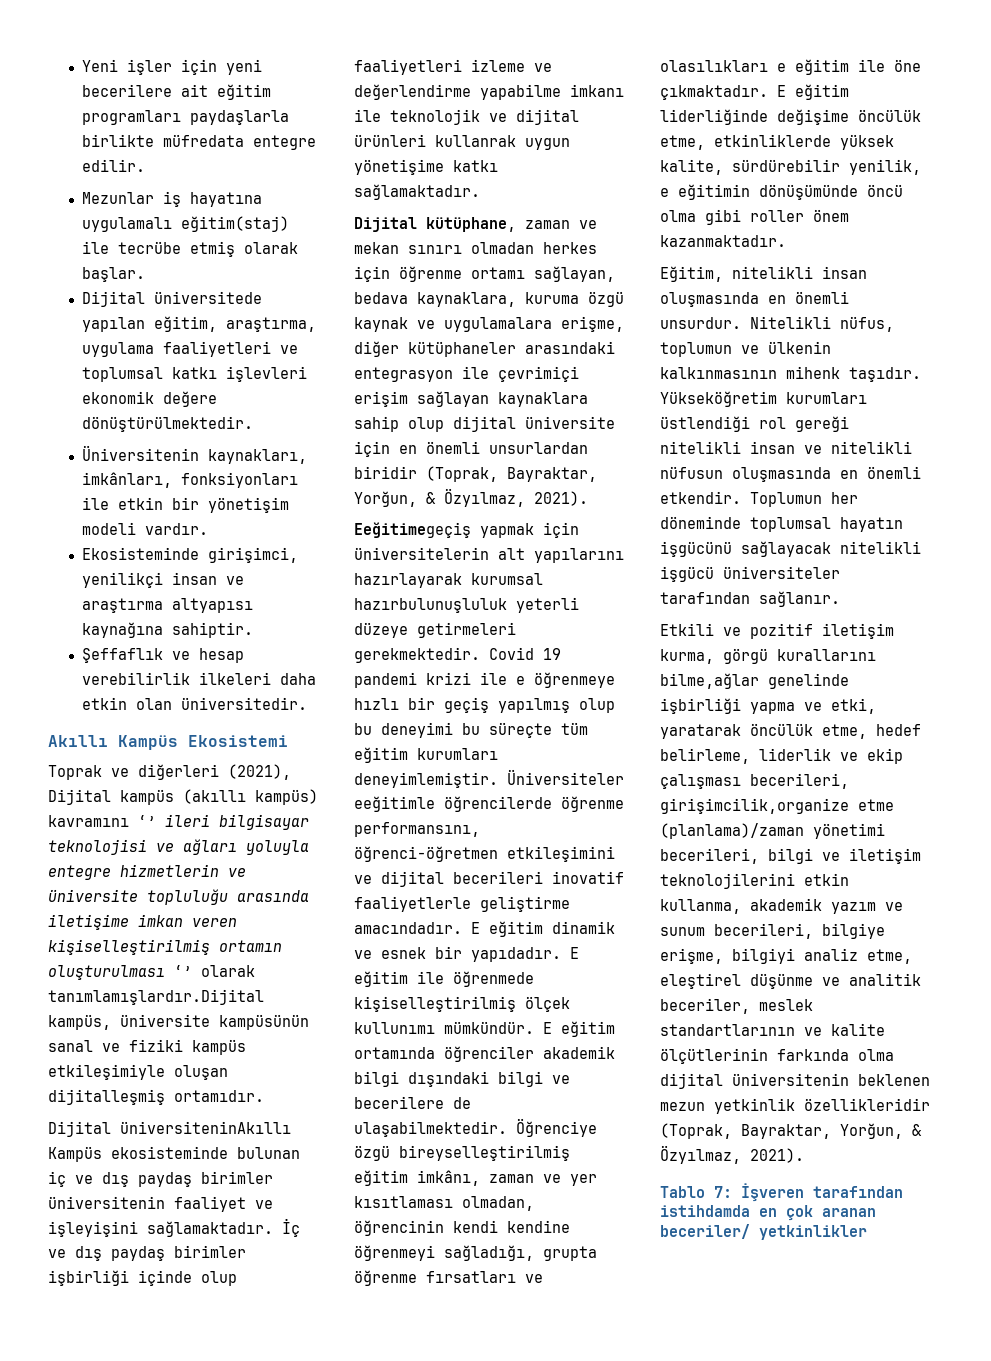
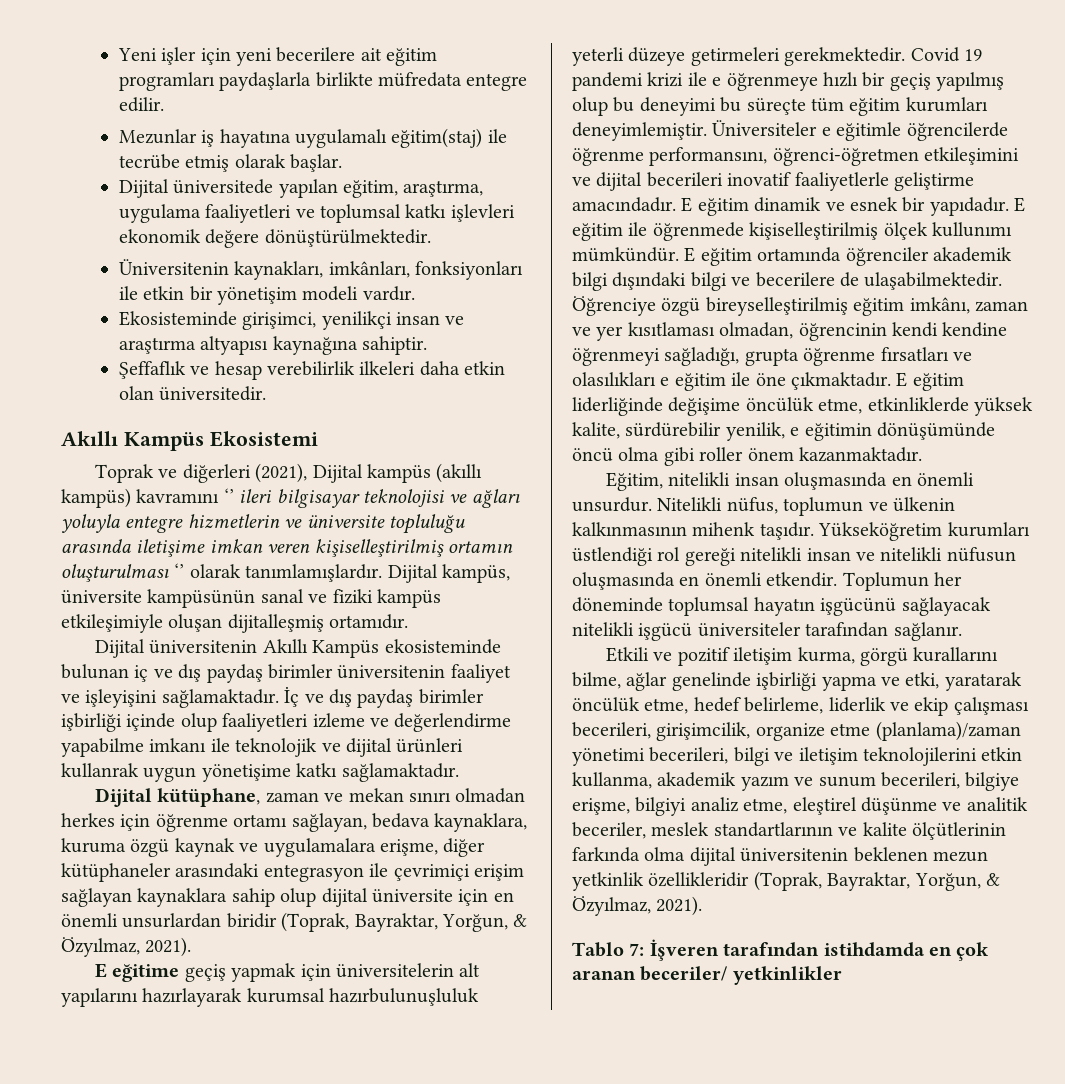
- Toprak ve diğerleri (2021), Dijital kampüs (akıllı kampüs) kavramını ‘’ ileri bilgisayar teknolojisi ve ağları yoluyla entegre hizmetlerin ve üniversite topluluğu arasında iletişime imkan veren kişiselleştirilmiş ortamın oluşturulması ‘’ olarak tanımlamışlardır.Dijital kampüs, üniversite kampüsünün sanal ve fiziki kampüs etkileşimiyle oluşan dijitalleşmiş ortamıdır.
+ Toprak ve diğerleri (2021), Dijital kampüs (akıllı kampüs) kavramını ‘’ ileri bilgisayar teknolojisi ve ağları yoluyla entegre hizmetlerin ve üniversite topluluğu arasında iletişime imkan veren kişiselleştirilmiş ortamın oluşturulması ‘’ olarak tanımlamışlardır. Dijital kampüs, üniversite kampüsünün sanal ve fiziki kampüs etkileşimiyle oluşan dijitalleşmiş ortamıdır.
- Dijital üniversiteninAkıllı Kampüs ekosisteminde bulunan iç ve dış paydaş birimler üniversitenin faaliyet ve işleyişini sağlamaktadır.
+ Dijital üniversitenin Akıllı Kampüs ekosisteminde bulunan iç ve dış paydaş birimler üniversitenin faaliyet ve işleyişini sağlamaktadır.
- Eeğitimegeçiş yapmak için üniversitelerin alt yapılarını hazırlayarak kurumsal hazırbulunuşluluk yeterli düzeye getirmeleri gerekmektedir.
+ E eğitime geçiş yapmak için üniversitelerin alt yapılarını hazırlayarak kurumsal hazırbulunuşluluk yeterli düzeye getirmeleri gerekmektedir.
- Üniversiteler eeğitimle öğrencilerde öğrenme performansını, öğrenci-öğretmen etkileşimini ve dijital becerileri inovatif faaliyetlerle geliştirme amacındadır.
+ Üniversiteler e eğitimle öğrencilerde öğrenme performansını, öğrenci-öğretmen etkileşimini ve dijital becerileri inovatif faaliyetlerle geliştirme amacındadır.
- Etkili ve pozitif iletişim kurma, görgü kurallarını bilme,ağlar genelinde işbirliği yapma ve etki, yaratarak öncülük etme, hedef belirleme, liderlik ve ekip çalışması becerileri, girişimcilik,organize etme (planlama)/zaman yönetimi becerileri, bilgi ve iletişim teknolojilerini etkin kullanma, akademik yazım ve sunum becerileri, bilgiye erişme, bilgiyi analiz etme, eleştirel düşünme ve analitik beceriler, meslek standartlarının ve kalite ölçütlerinin farkında olma dijital üniversitenin beklenen mezun yetkinlik özellikleridir (Toprak, Bayraktar, Yorğun, & Özyılmaz, 2021).
+ Etkili ve pozitif iletişim kurma, görgü kurallarını bilme, ağlar genelinde işbirliği yapma ve etki, yaratarak öncülük etme, hedef belirleme, liderlik ve ekip çalışması becerileri, girişimcilik, organize etme (planlama)/zaman yönetimi becerileri, bilgi ve iletişim teknolojilerini etkin kullanma, akademik yazım ve sunum becerileri, bilgiye erişme, bilgiyi analiz etme, eleştirel düşünme ve analitik beceriler, meslek standartlarının ve kalite ölçütlerinin farkında olma dijital üniversitenin beklenen mezun yetkinlik özellikleridir (Toprak, Bayraktar, Yorğun, & Özyılmaz, 2021).

